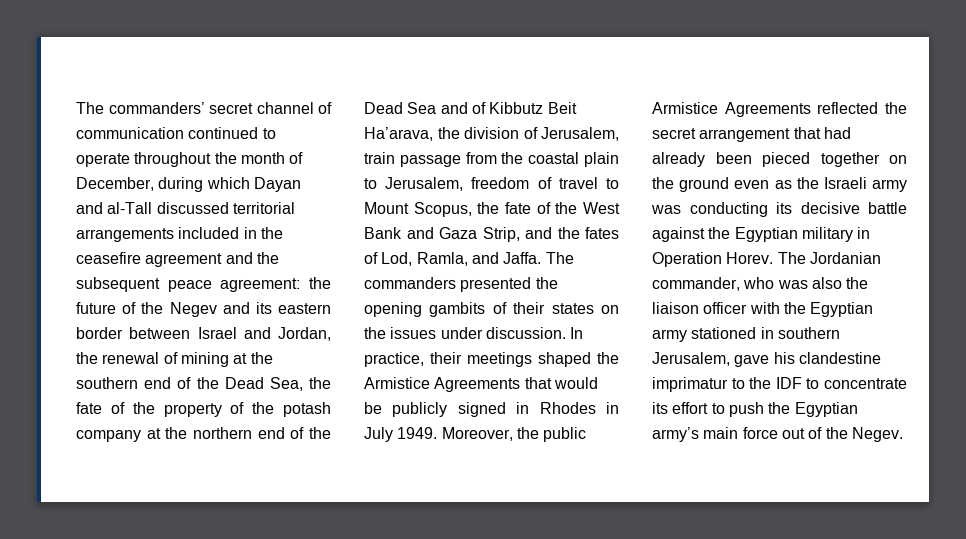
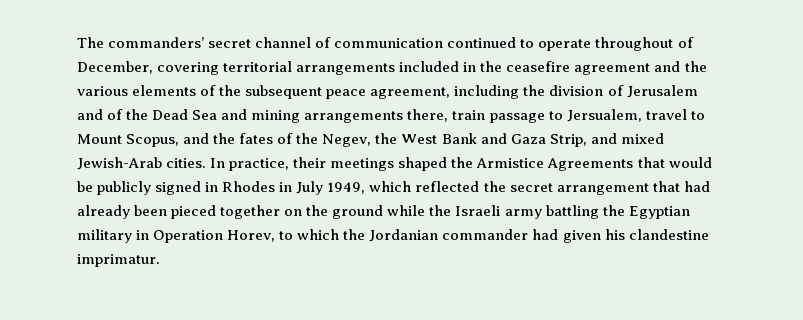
- The commanders’ secret channel of communication continued to operate throughout the month of December, during which Dayan and al-Tall discussed territorial arrangements included in the ceasefire agreement and the subsequent peace agreement: the future of the Negev and its eastern border between Israel and Jordan, the renewal of mining at the southern end of the Dead Sea, the fate of the property of the potash company at the northern end of the Dead Sea and of Kibbutz Beit Ha’arava, the division of Jerusalem, train passage from the coastal plain to Jerusalem, freedom of travel to Mount Scopus, the fate of the West Bank and Gaza Strip, and the fates of Lod, Ramla, and Jaffa. The commanders presented the opening gambits of their states on the issues under discussion.
+ The commanders’ secret channel of communication continued to operate throughout of December, covering territorial arrangements included in the ceasefire agreement and the various elements of the subsequent peace agreement, including the division of Jerusalem and of the Dead Sea and mining arrangements there, train passage to Jersualem, travel to Mount Scopus, and the fates of the Negev, the West Bank and Gaza Strip, and mixed Jewish-Arab cities.
- In practice, their meetings shaped the Armistice Agreements that would be publicly signed in Rhodes in July 1949. Moreover, the public Armistice Agreements reflected the secret arrangement that had already been pieced together on the ground even as the Israeli army was conducting its decisive battle against the Egyptian military in Operation Horev. The Jordanian commander, who was also the liaison officer with the Egyptian army stationed in southern Jerusalem, gave his clandestine imprimatur to the IDF to concentrate its effort to push the Egyptian army’s main force out of the Negev.
+ In practice, their meetings shaped the Armistice Agreements that would be publicly signed in Rhodes in July 1949, which reflected the secret arrangement that had already been pieced together on the ground while the Israeli army battling the Egyptian military in Operation Horev, to which the Jordanian commander had given his clandestine imprimatur.

